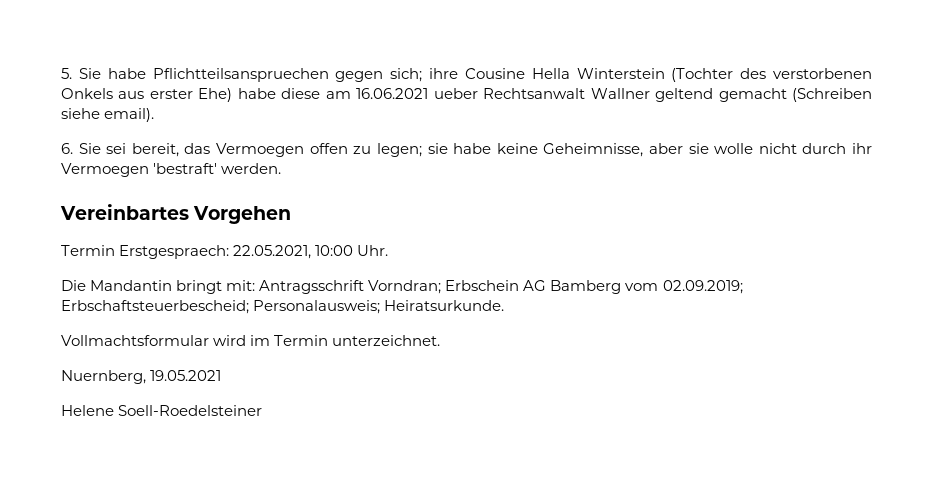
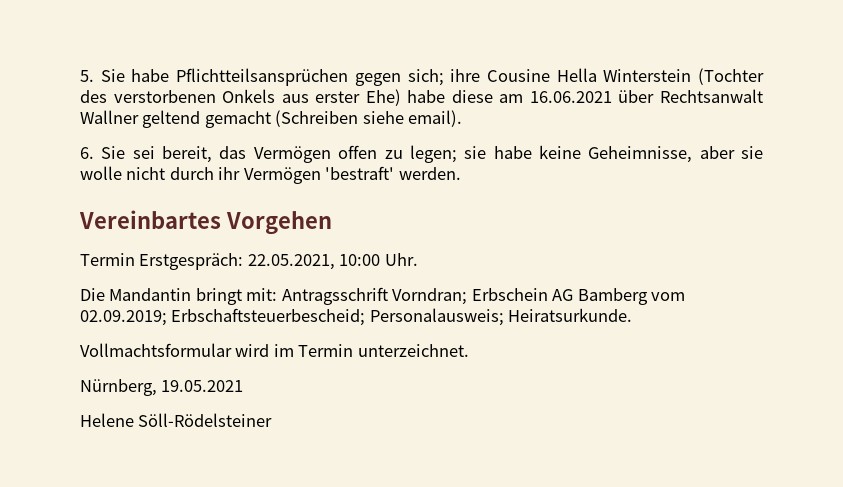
- 5. Sie habe Pflichtteilsanspruechen gegen sich; ihre Cousine Hella Winterstein (Tochter des verstorbenen Onkels aus erster Ehe) habe diese am 16.06.2021 ueber Rechtsanwalt Wallner geltend gemacht (Schreiben siehe email).
+ 5. Sie habe Pflichtteilsansprüchen gegen sich; ihre Cousine Hella Winterstein (Tochter des verstorbenen Onkels aus erster Ehe) habe diese am 16.06.2021 über Rechtsanwalt Wallner geltend gemacht (Schreiben siehe email).
- 6. Sie sei bereit, das Vermoegen offen zu legen; sie habe keine Geheimnisse, aber sie wolle nicht durch ihr Vermoegen 'bestraft' werden.
+ 6. Sie sei bereit, das Vermögen offen zu legen; sie habe keine Geheimnisse, aber sie wolle nicht durch ihr Vermögen 'bestraft' werden.
- Termin Erstgespraech: 22.05.2021, 10:00 Uhr.
+ Termin Erstgespräch: 22.05.2021, 10:00 Uhr.
- Nuernberg, 19.05.2021
+ Nürnberg, 19.05.2021
- Helene Soell-Roedelsteiner
+ Helene Söll-Rödelsteiner

